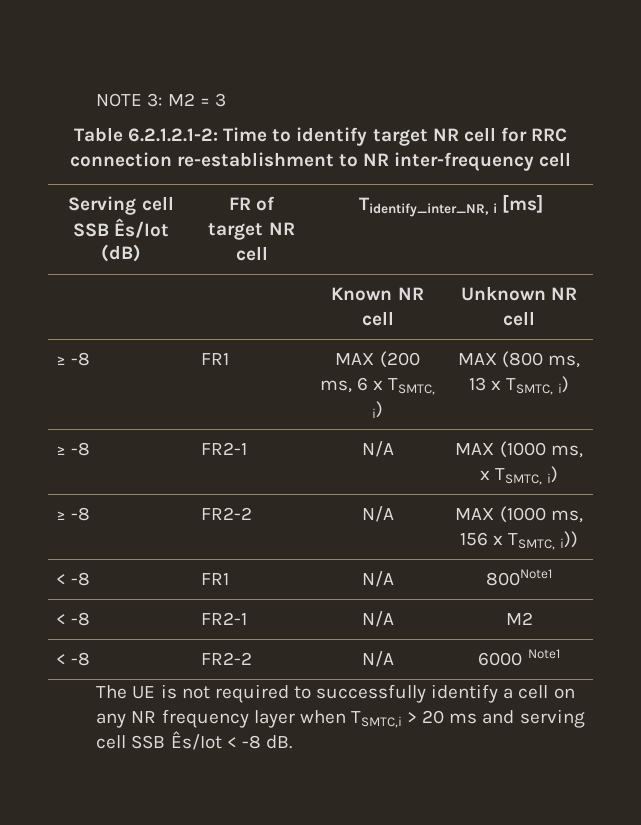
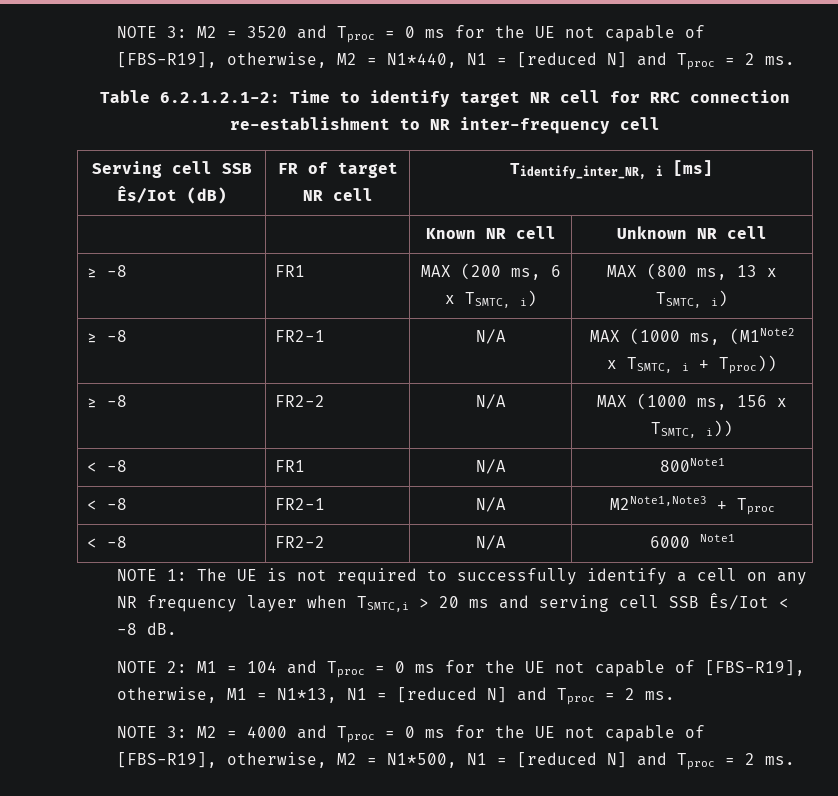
- NOTE 3: M2 = 3
+ NOTE 3: M2 = 3520 and Tproc = 0 ms for the UE not capable of [FBS-R19], otherwise, M2 = N1*440, N1 = [reduced N] and Tproc = 2 ms.
- ≥ -8 | FR2-1 | N/A | MAX (1000 ms, x TSMTC, i)
+ ≥ -8 | FR2-1 | N/A | MAX (1000 ms, (M1Note2 x TSMTC, i + Tproc))
- < -8 | FR2-1 | N/A | M2
+ < -8 | FR2-1 | N/A | M2Note1,Note3 + Tproc
- The UE is not required to successfully identify a cell on any NR frequency layer when TSMTC,i > 20 ms and serving cell SSB Ês/Iot < -8 dB.
+ NOTE 1: The UE is not required to successfully identify a cell on any NR frequency layer when TSMTC,i > 20 ms and serving cell SSB Ês/Iot < -8 dB.
+ NOTE 2: M1 = 104 and Tproc = 0 ms for the UE not capable of [FBS-R19], otherwise, M1 = N1*13, N1 = [reduced N] and Tproc = 2 ms.
+ NOTE 3: M2 = 4000 and Tproc = 0 ms for the UE not capable of [FBS-R19], otherwise, M2 = N1*500, N1 = [reduced N] and Tproc = 2 ms.

